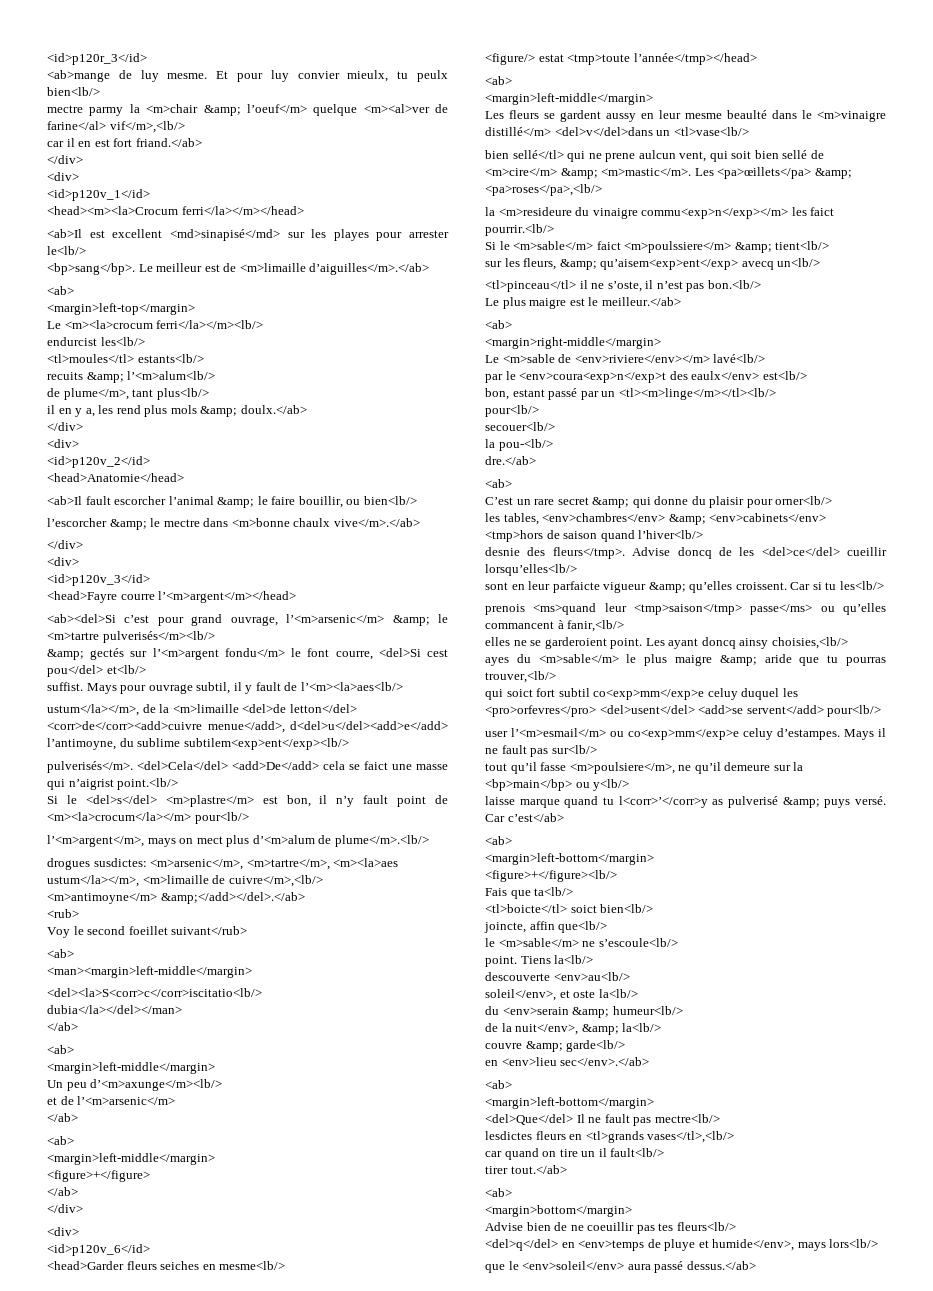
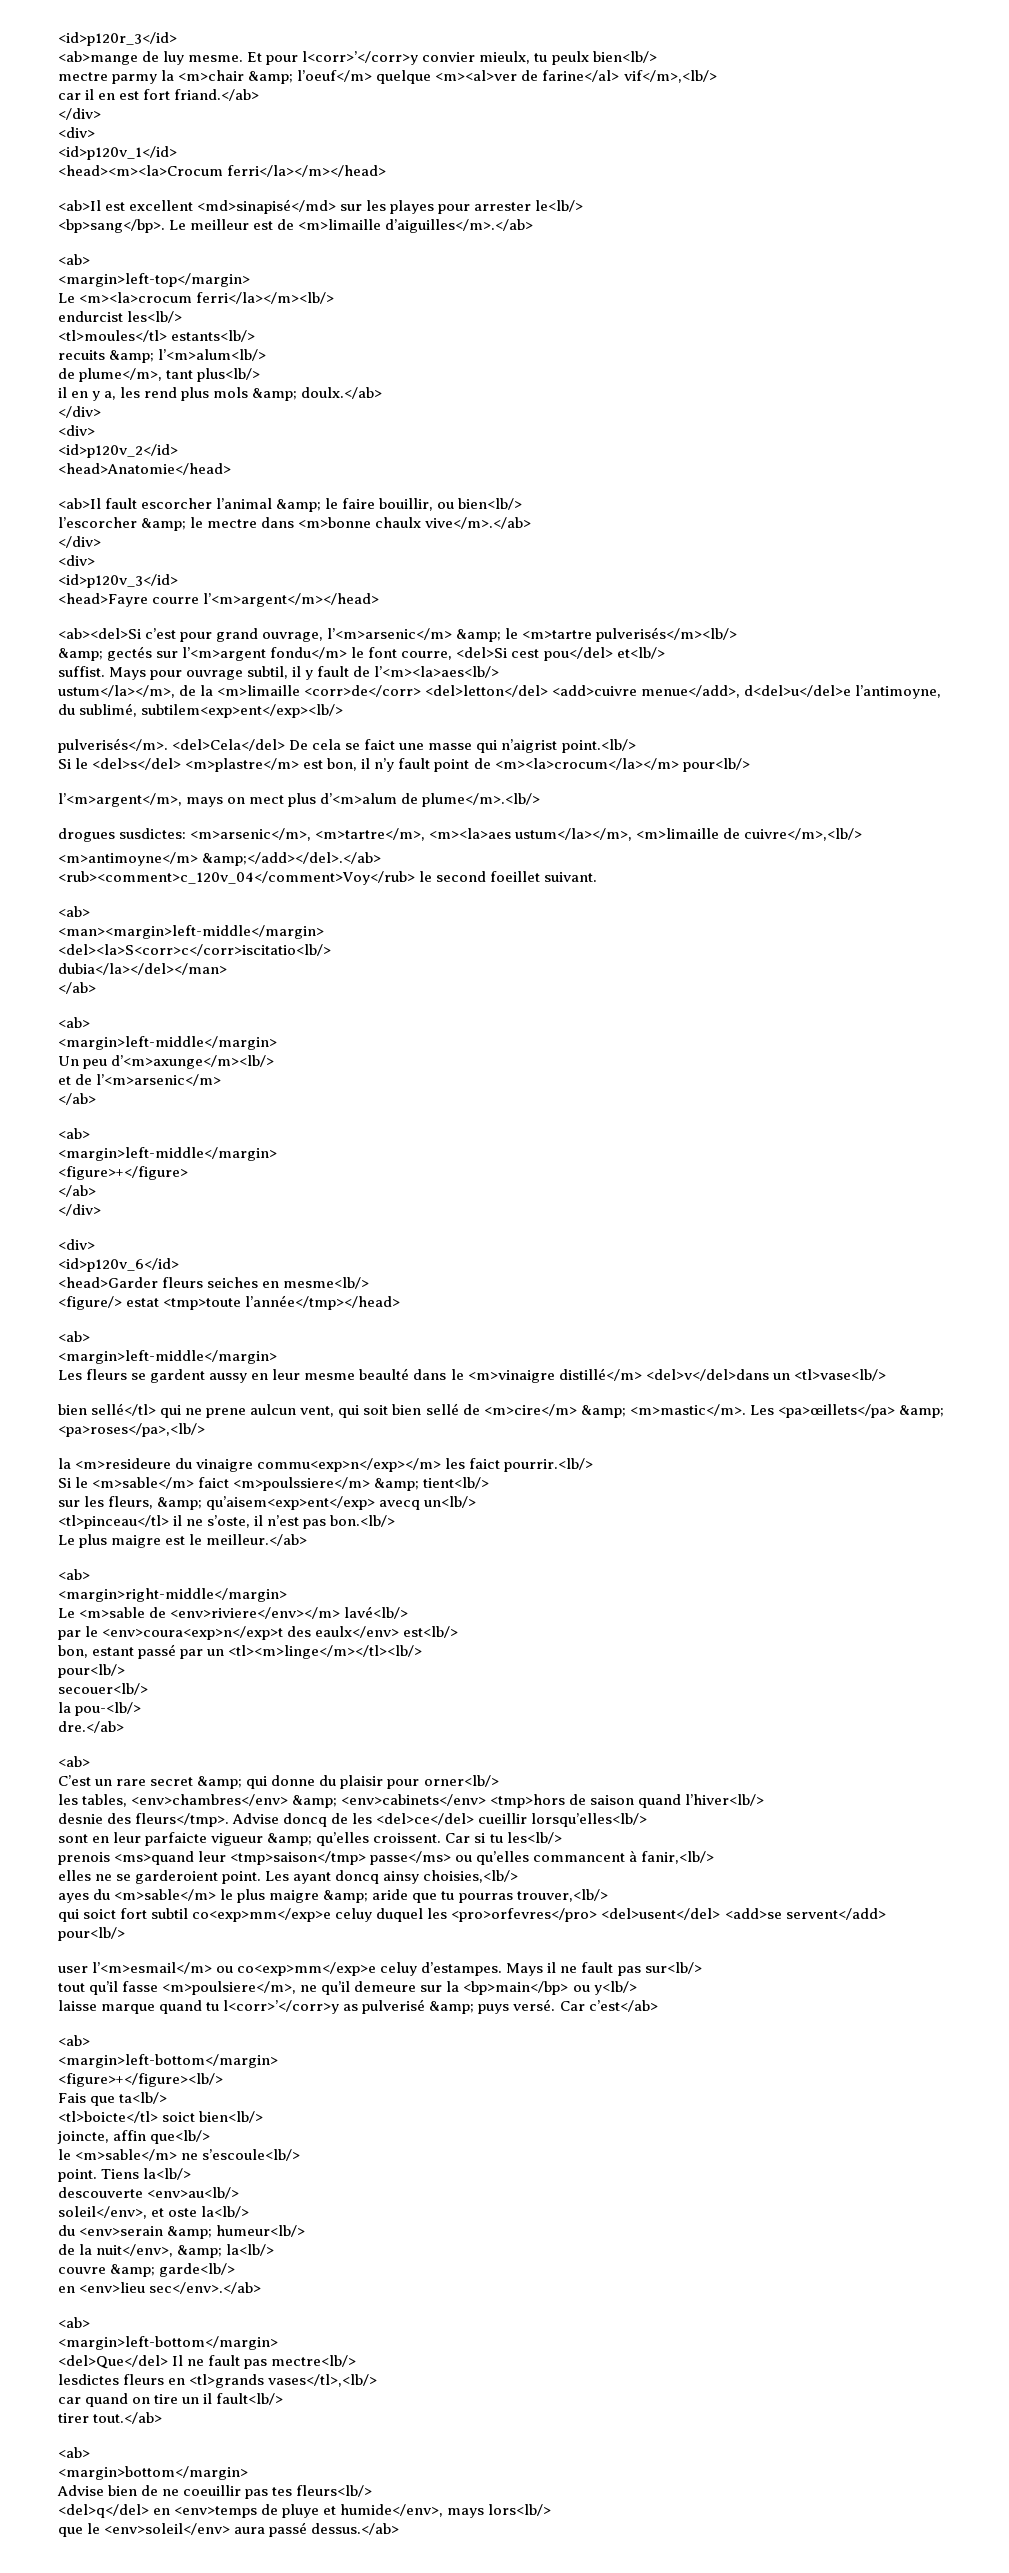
- Et pour luy convier mieulx, tu peulx bien<lb/>
+ Et pour l<corr>’</corr>y convier mieulx, tu peulx bien<lb/>
- ustum</la></m>, de la <m>limaille <del>de letton</del> <corr>de</corr><add>cuivre menue</add>, d<del>u</del><add>e</add> l’antimoyne, du sublime subtilem<exp>ent</exp><lb/>
+ ustum</la></m>, de la <m>limaille <corr>de</corr> <del>letton</del> <add>cuivre menue</add>, d<del>u</del>e l’antimoyne, du sublimé, subtilem<exp>ent</exp><lb/>
- <del>Cela</del> <add>De</add> cela se faict une masse qui n’aigrist point.<lb/>
+ <del>Cela</del> De cela se faict une masse qui n’aigrist point.<lb/>
- <rub>
- Voy le second foeillet suivant</rub>
+ <rub><comment>c_120v_04</comment>Voy</rub> le second foeillet suivant.

